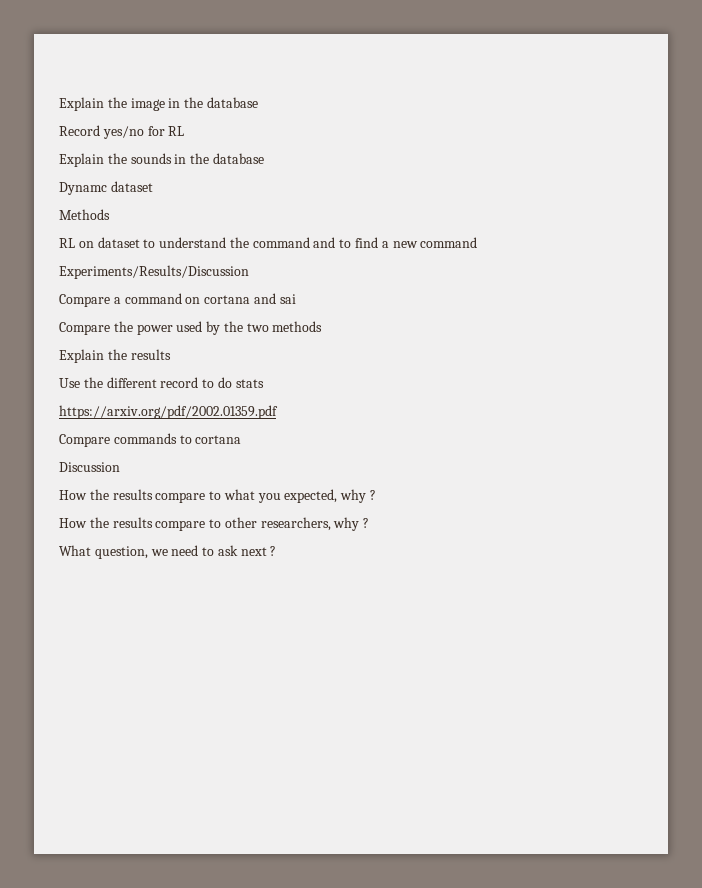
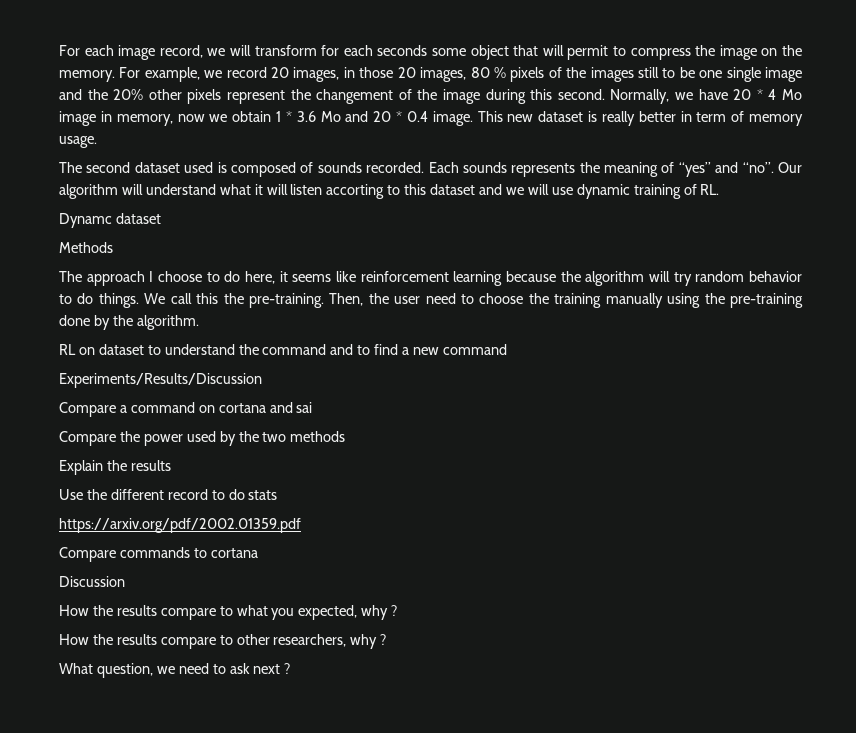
- Explain the image in the database
- Record yes/no for RL
- Explain the sounds in the database
+ For each image record, we will transform for each seconds some object that will permit to compress the image on the memory. For example, we record 20 images, in those 20 images, 80 % pixels of the images still to be one single image and the 20% other pixels represent the changement of the image during this second. Normally, we have 20 * 4 Mo image in memory, now we obtain 1 * 3.6 Mo and 20 * 0.4 image. This new dataset is really better in term of memory usage.
+ The second dataset used is composed of sounds recorded. Each sounds represents the meaning of “yes” and “no”. Our algorithm will understand what it will listen accorting to this dataset and we will use dynamic training of RL.
  Dynamc dataset
  Methods
+ The approach I choose to do here, it seems like reinforcement learning because the algorithm will try random behavior to do things. We call this the pre-training. Then, the user need to choose the training manually using the pre-training done by the algorithm.

